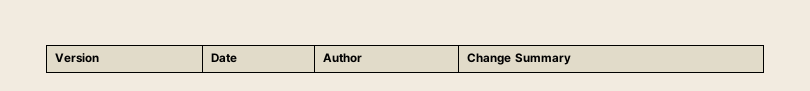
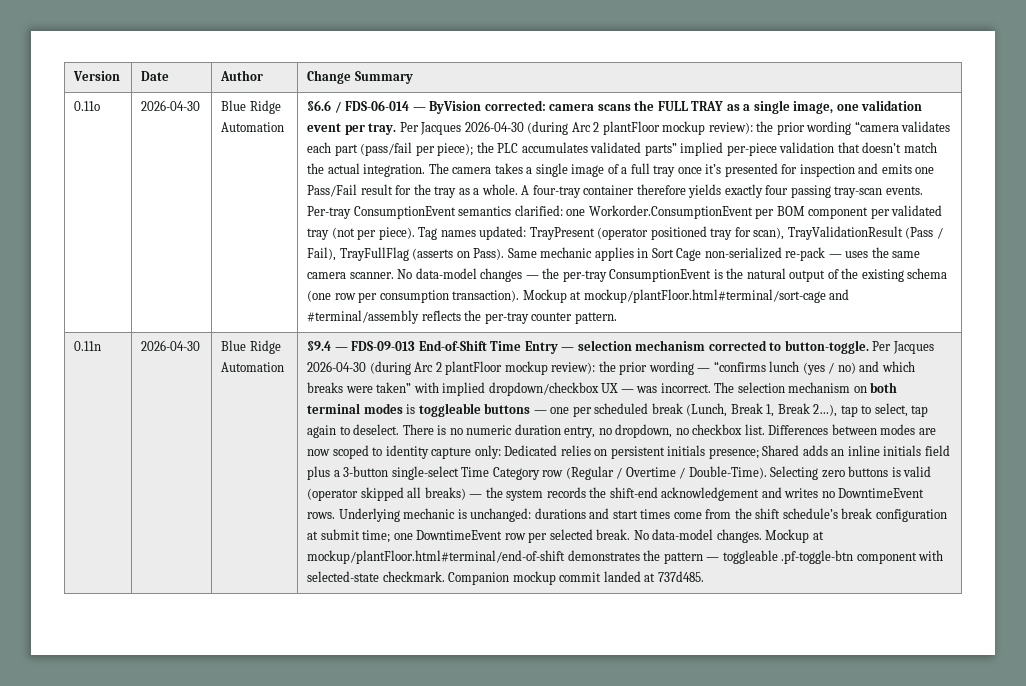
+ 0.11o | 2026-04-30 | Blue Ridge Automation | §6.6 / FDS-06-014 — ByVision corrected: camera scans the FULL TRAY as a single image, one validation event per tray. Per Jacques 2026-04-30 (during Arc 2 plantFloor mockup review): the prior wording “camera validates each part (pass/fail per piece); the PLC accumulates validated parts” implied per-piece validation that doesn’t match the actual integration. The camera takes a single image of a full tray once it’s presented for inspection and emits one Pass/Fail result for the tray as a whole. A four-tray container therefore yields exactly four passing tray-scan events. Per-tray ConsumptionEvent semantics clarified: one Workorder.ConsumptionEvent per BOM component per validated tray (not per piece). Tag names updated: TrayPresent (operator positioned tray for scan), TrayValidationResult (Pass / Fail), TrayFullFlag (asserts on Pass). Same mechanic applies in Sort Cage non-serialized re-pack — uses the same camera scanner. No data-model changes — the per-tray ConsumptionEvent is the natural output of the existing schema (one row per consumption transaction). Mockup at mockup/plantFloor.html#terminal/sort-cage and #terminal/assembly reflects the per-tray counter pattern.
+ 0.11n | 2026-04-30 | Blue Ridge Automation | §9.4 — FDS-09-013 End-of-Shift Time Entry — selection mechanism corrected to button-toggle. Per Jacques 2026-04-30 (during Arc 2 plantFloor mockup review): the prior wording — “confirms lunch (yes / no) and which breaks were taken” with implied dropdown/checkbox UX — was incorrect. The selection mechanism on both terminal modes is toggleable buttons — one per scheduled break (Lunch, Break 1, Break 2…), tap to select, tap again to deselect. There is no numeric duration entry, no dropdown, no checkbox list. Differences between modes are now scoped to identity capture only: Dedicated relies on persistent initials presence; Shared adds an inline initials field plus a 3-button single-select Time Category row (Regular / Overtime / Double-Time). Selecting zero buttons is valid (operator skipped all breaks) — the system records the shift-end acknowledgement and writes no DowntimeEvent rows. Underlying mechanic is unchanged: durations and start times come from the shift schedule’s break configuration at submit time; one DowntimeEvent row per selected break. No data-model changes. Mockup at mockup/plantFloor.html#terminal/end-of-shift demonstrates the pattern — toggleable .pf-toggle-btn component with selected-state checkmark. Companion mockup commit landed at 737d485.

